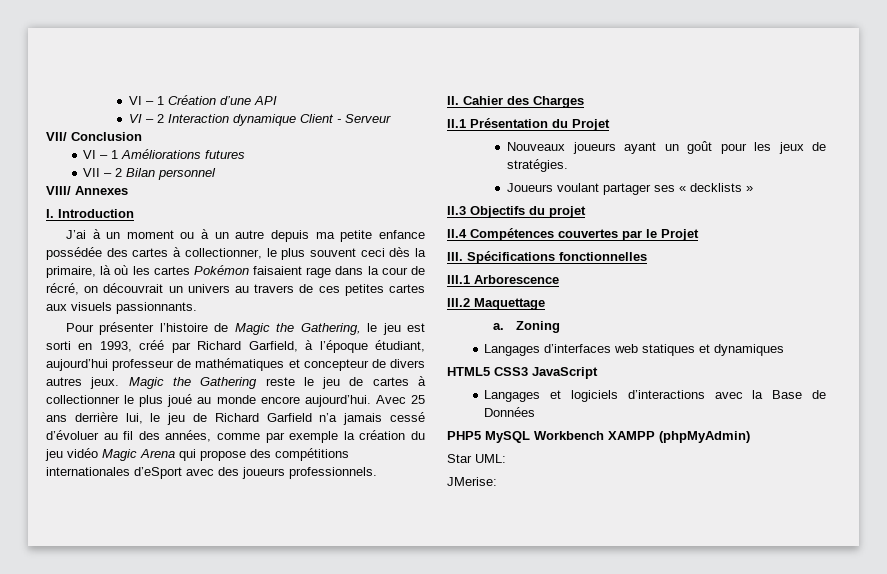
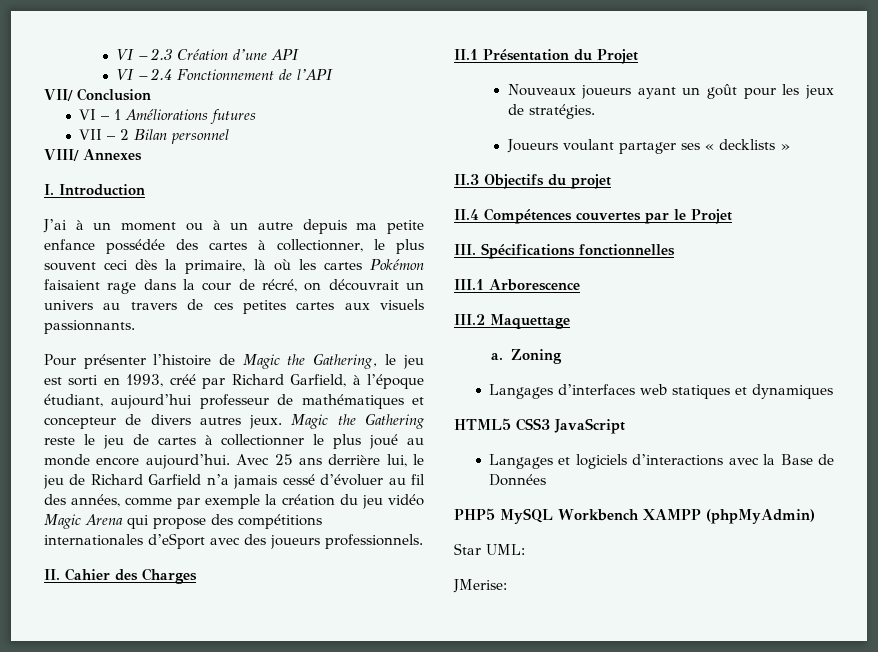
- VI – 1 Création d’une API
+ VI – 2.3 Création d’une API
- VI – 2 Interaction dynamique Client - Serveur
+ VI – 2.4 Fonctionnement de l’API

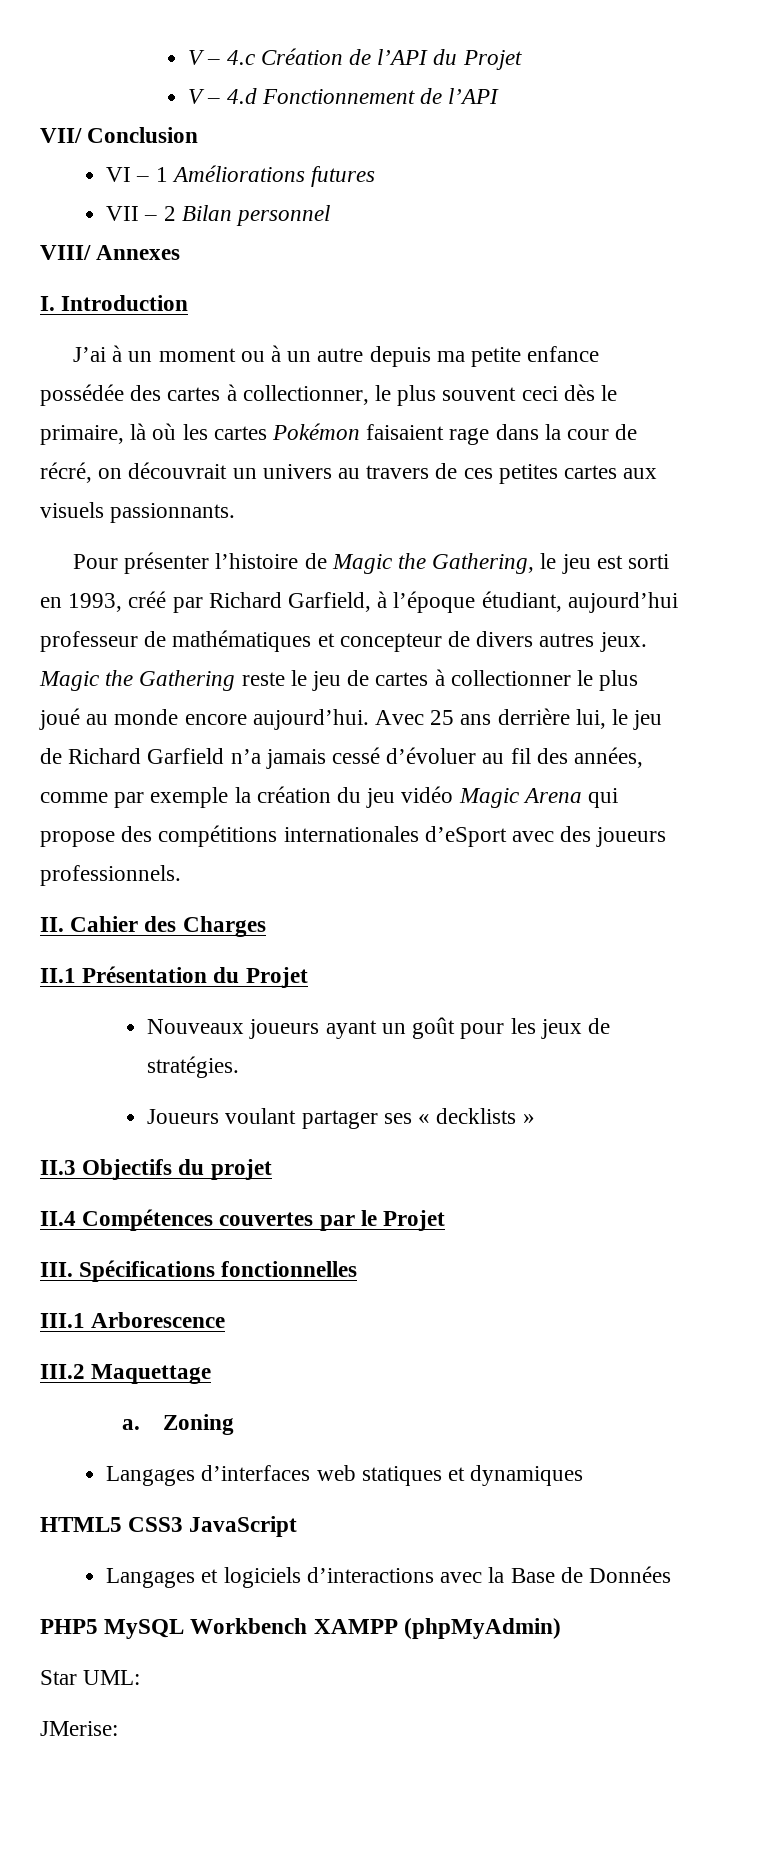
- VI – 2.3 Création d’une API
- VI – 2.4 Fonctionnement de l’API
+ V – 4.c Création de l’API du Projet
+ V – 4.d Fonctionnement de l’API
- J’ai à un moment ou à un autre depuis ma petite enfance possédée des cartes à collectionner, le plus souvent ceci dès la primaire, là où les cartes Pokémon faisaient rage dans la cour de récré, on découvrait un univers au travers de ces petites cartes aux visuels passionnants.
+ J’ai à un moment ou à un autre depuis ma petite enfance possédée des cartes à collectionner, le plus souvent ceci dès le primaire, là où les cartes Pokémon faisaient rage dans la cour de récré, on découvrait un univers au travers de ces petites cartes aux visuels passionnants.

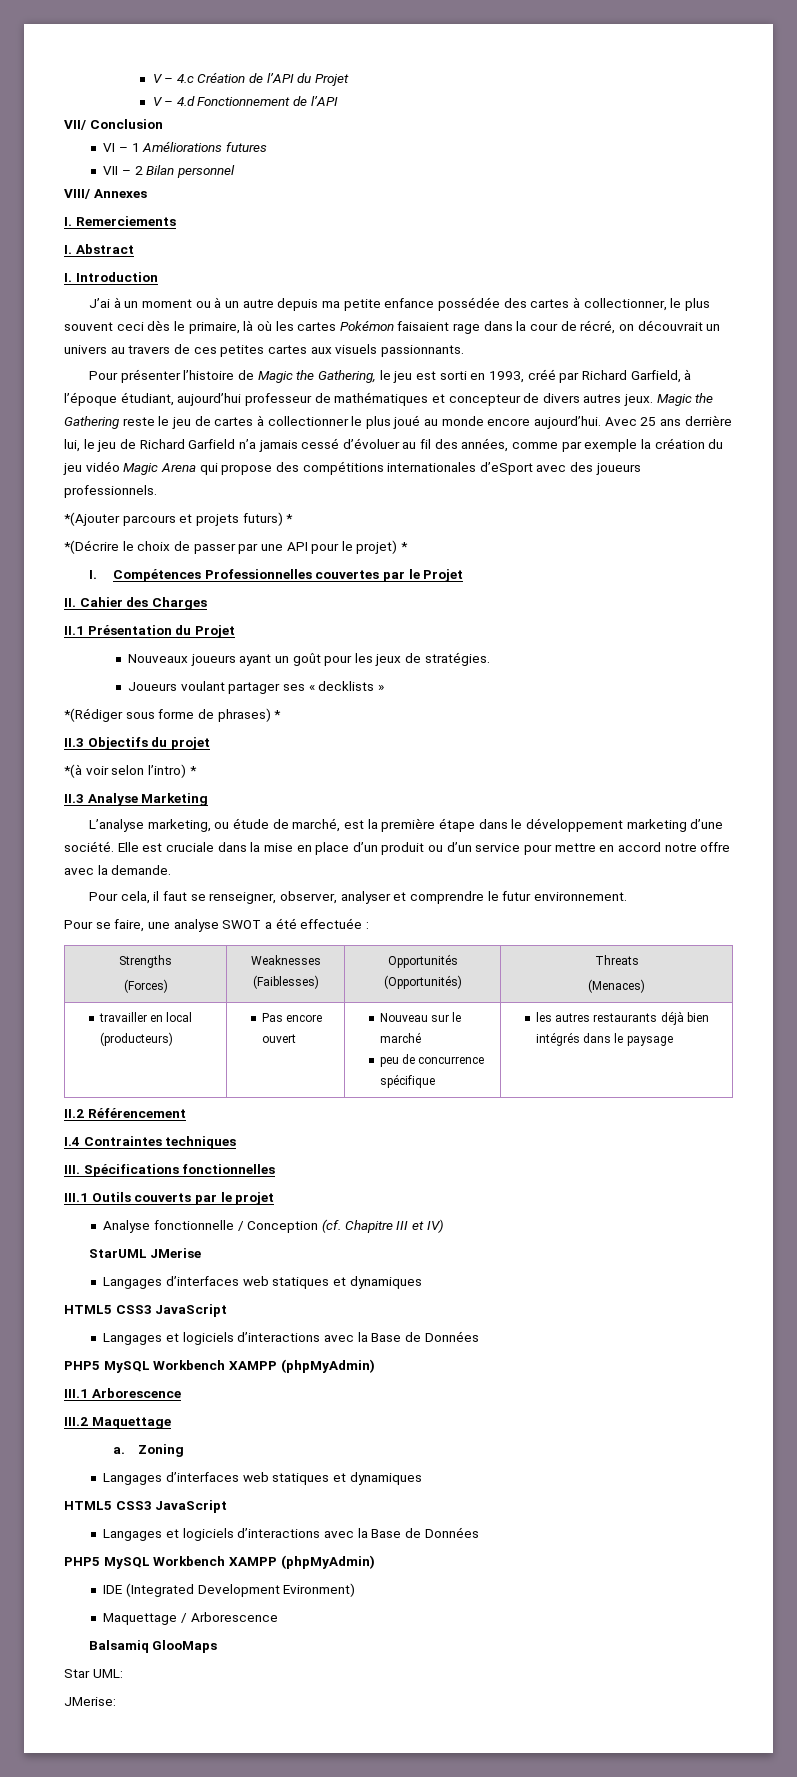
+ I. Remerciements
+ I. Abstract
+ *(Ajouter parcours et projets futurs) *
+ *(Décrire le choix de passer par une API pour le projet) *
+ I. Compétences Professionnelles couvertes par le Projet
+ *(Rédiger sous forme de phrases) *
  II.3 Objectifs du projet
- II.4 Compétences couvertes par le Projet
+ *(à voir selon l’intro) *
+ II.3 Analyse Marketing
+ L’analyse marketing, ou étude de marché, est la première étape dans le développement marketing d’une société. Elle est cruciale dans la mise en place d’un produit ou d’un service pour mettre en accord notre offre avec la demande.
+ Pour cela, il faut se renseigner, observer, analyser et comprendre le futur environnement.
+ Pour se faire, une analyse SWOT a été effectuée :
+ Strengths
+ (Forces) | Weaknesses (Faiblesses) | Opportunités (Opportunités) | Threats
+ (Menaces)
+ travailler en local (producteurs) | Pas encore ouvert | Nouveau sur le marché
+ peu de concurrence spécifique | les autres restaurants déjà bien intégrés dans le paysage
+ II.2 Référencement
+ I.4 Contraintes techniques
  III. Spécifications fonctionnelles
+ III.1 Outils couverts par le projet
+ Analyse fonctionnelle / Conception (cf. Chapitre III et IV)
+ StarUML JMerise
+ Langages d’interfaces web statiques et dynamiques
+ HTML5 CSS3 JavaScript
+ Langages et logiciels d’interactions avec la Base de Données
+ PHP5 MySQL Workbench XAMPP (phpMyAdmin)
+ IDE (Integrated Development Evironment)
+ Maquettage / Arborescence
+ Balsamiq GlooMaps

